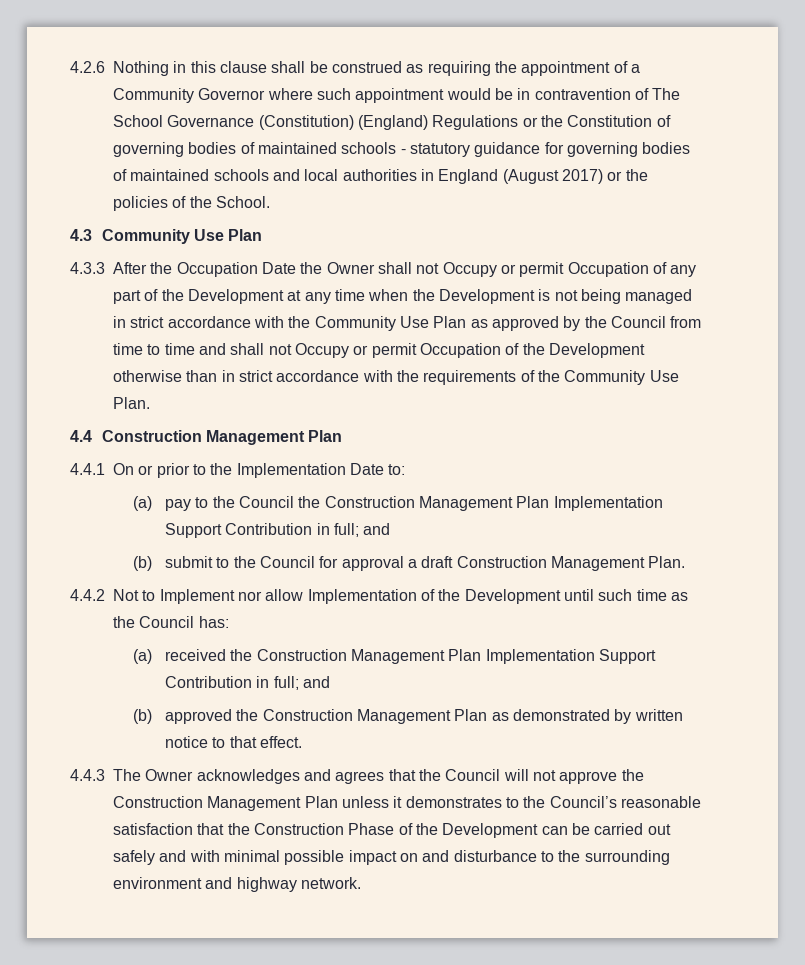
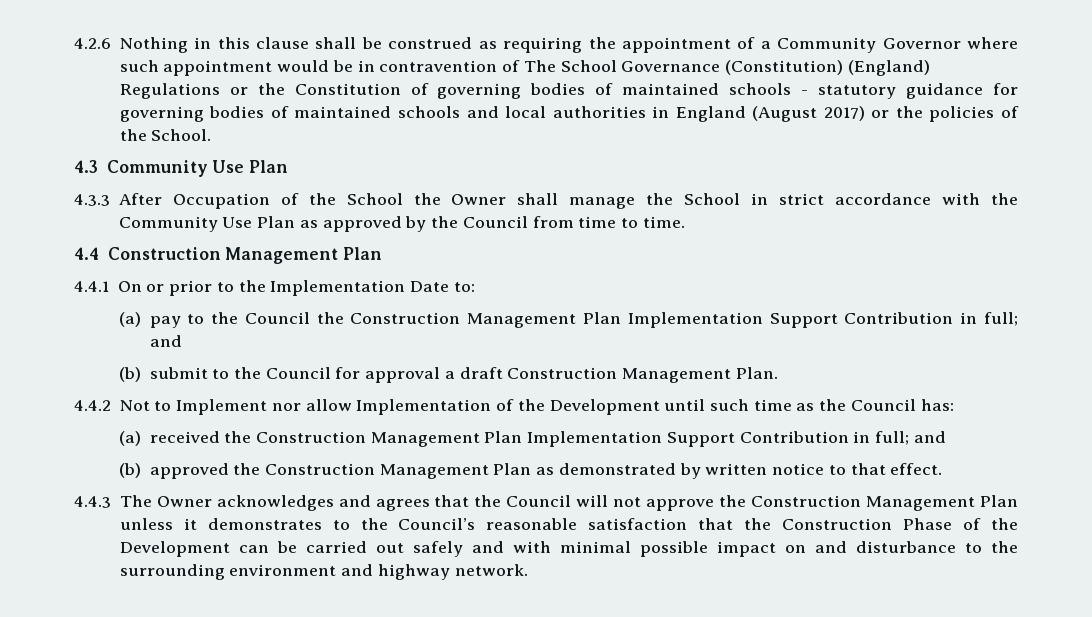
- 4.3.3 After the Occupation Date the Owner shall not Occupy or permit Occupation of any part of the Development at any time when the Development is not being managed in strict accordance with the Community Use Plan as approved by the Council from time to time and shall not Occupy or permit Occupation of the Development otherwise than in strict accordance with the requirements of the Community Use Plan.
+ 4.3.3 After Occupation of the School the Owner shall manage the School in strict accordance with the Community Use Plan as approved by the Council from time to time.

